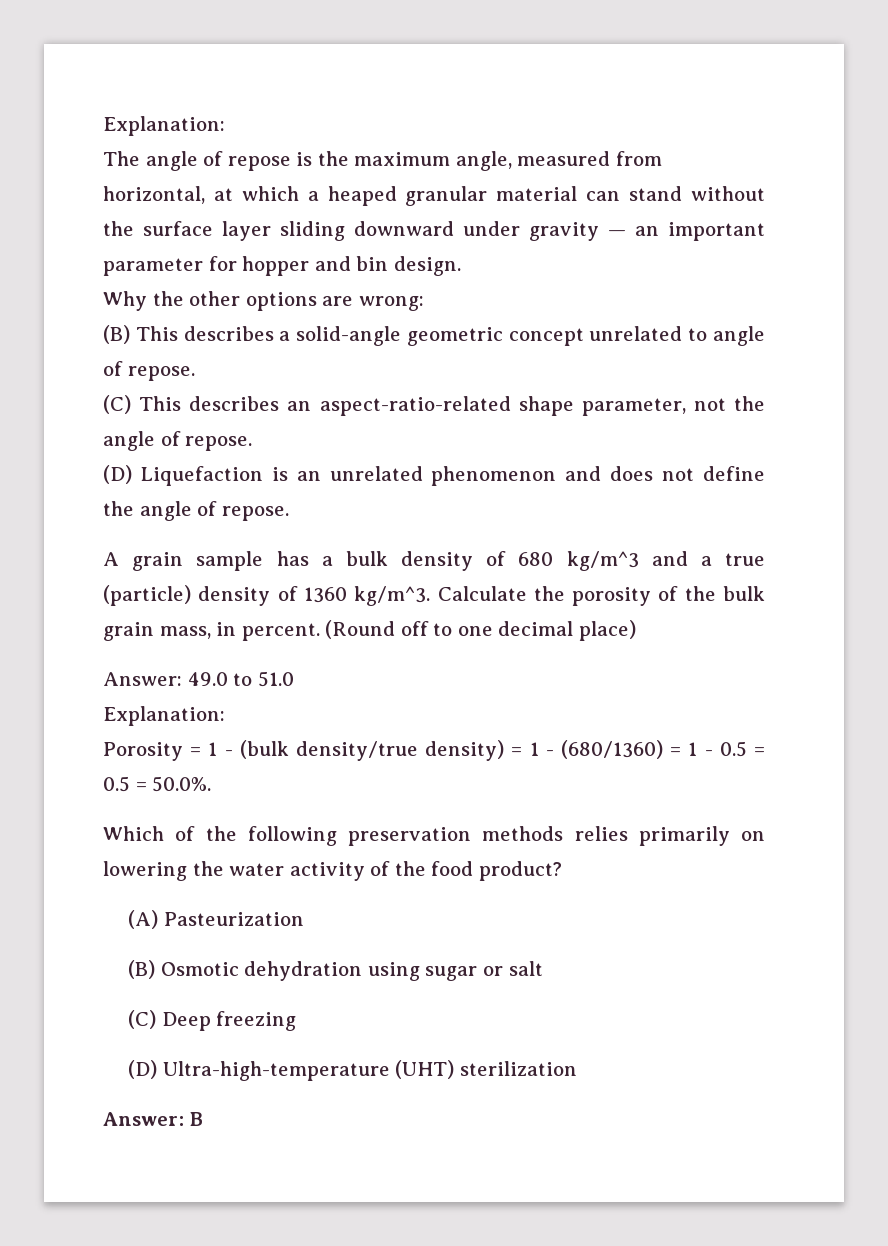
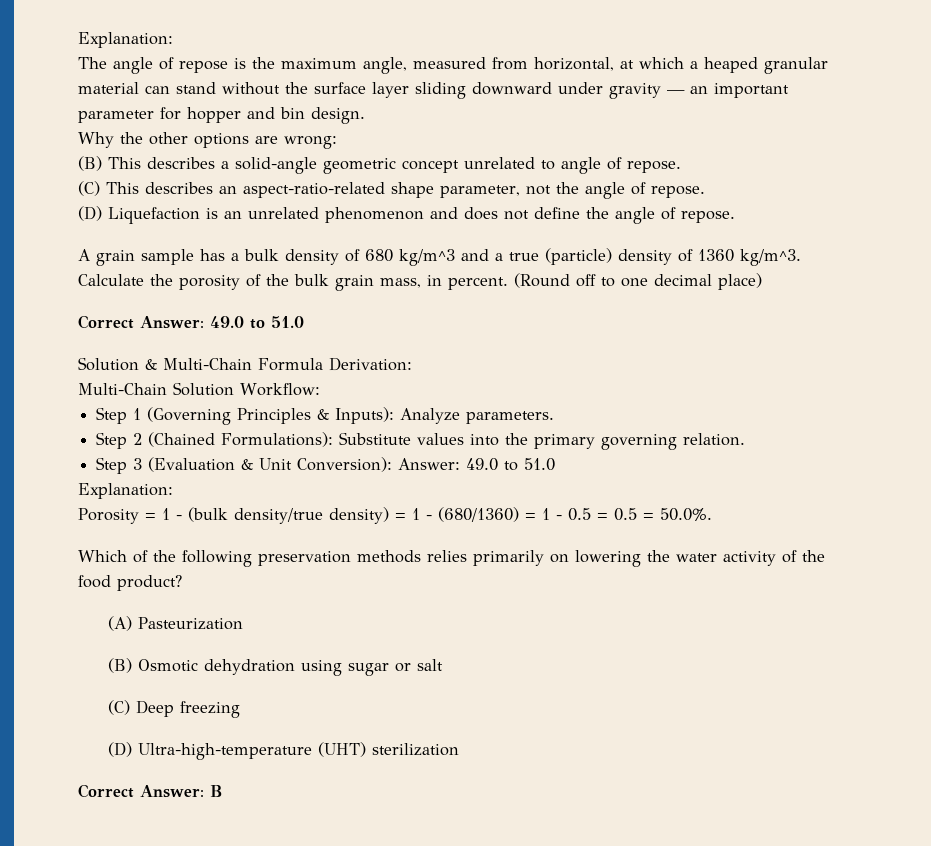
- Answer: 49.0 to 51.0
+ Correct Answer: 49.0 to 51.0
+ Solution & Multi-Chain Formula Derivation:
+ Multi-Chain Solution Workflow:
+ Step 1 (Governing Principles & Inputs): Analyze parameters.
+ Step 2 (Chained Formulations): Substitute values into the primary governing relation.
+ Step 3 (Evaluation & Unit Conversion): Answer: 49.0 to 51.0
- Answer: B
+ Correct Answer: B

